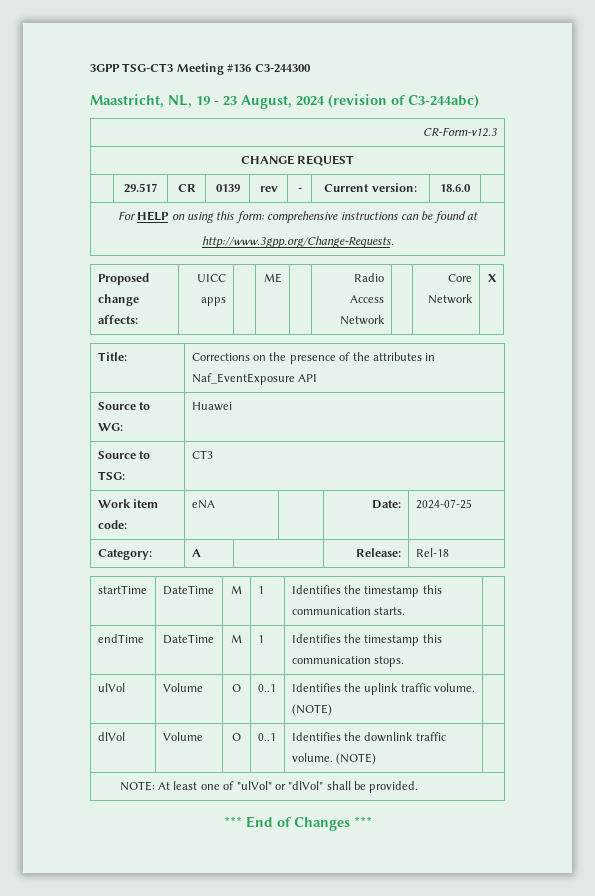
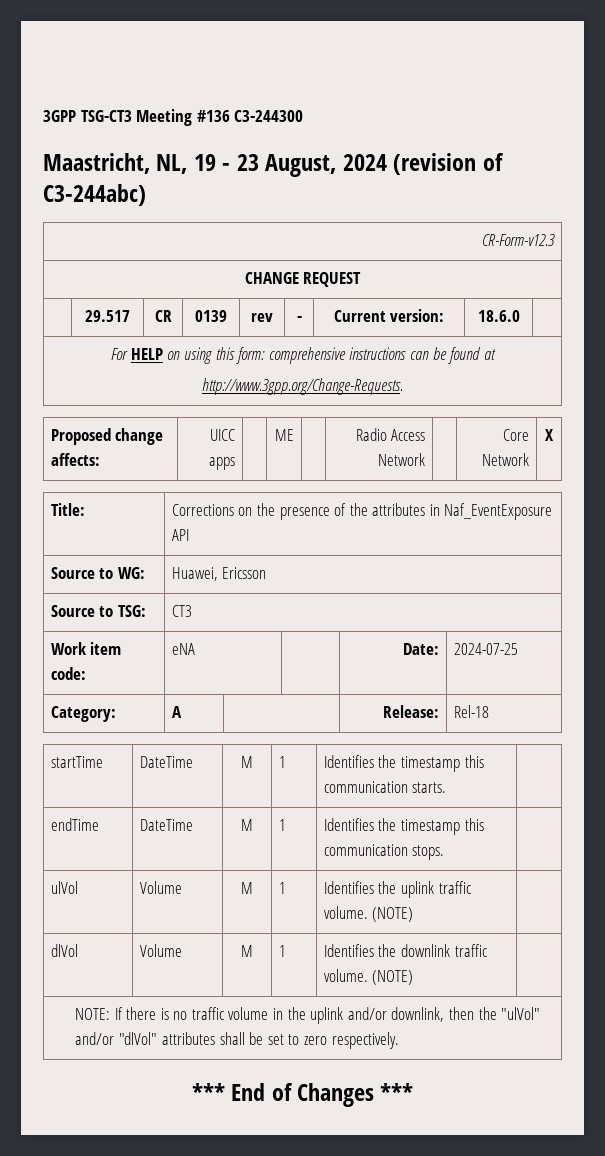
- Source to WG: | Huawei
+ Source to WG: | Huawei, Ericsson
- ulVol | Volume | O | 0..1 | Identifies the uplink traffic volume. (NOTE) |
+ ulVol | Volume | M | 1 | Identifies the uplink traffic volume. (NOTE) |
- dlVol | Volume | O | 0..1 | Identifies the downlink traffic volume. (NOTE) |
+ dlVol | Volume | M | 1 | Identifies the downlink traffic volume. (NOTE) |
- NOTE: At least one of "ulVol" or "dlVol" shall be provided.
+ NOTE: If there is no traffic volume in the uplink and/or downlink, then the "ulVol" and/or "dlVol" attributes shall be set to zero respectively.

